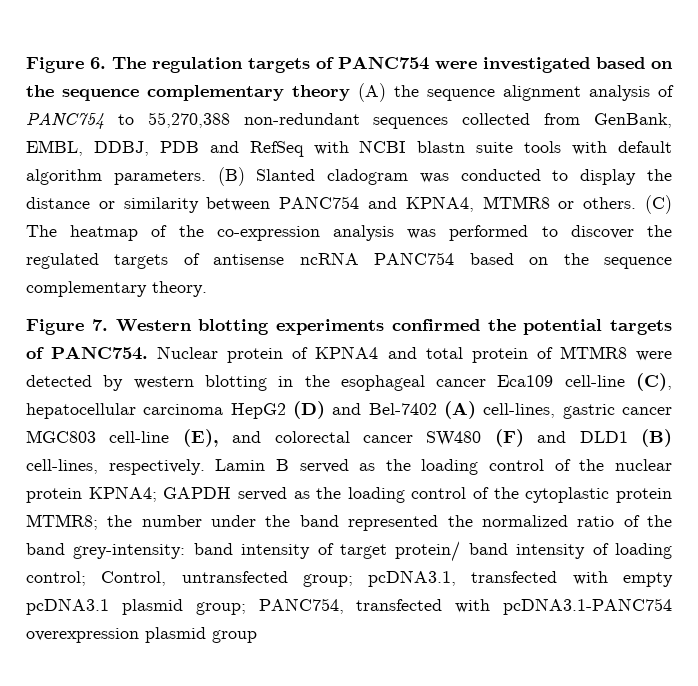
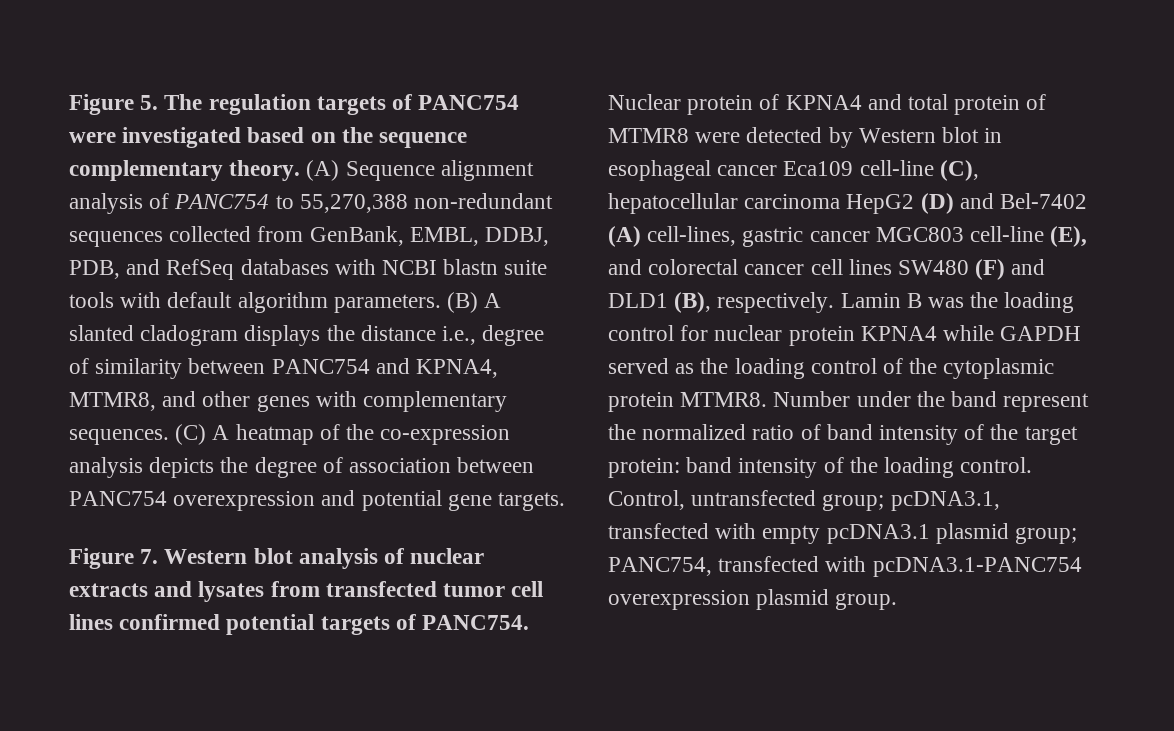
- Figure 6. The regulation targets of PANC754 were investigated based on the sequence complementary theory (A) the sequence alignment analysis of PANC754 to 55,270,388 non-redundant sequences collected from GenBank, EMBL, DDBJ, PDB and RefSeq with NCBI blastn suite tools with default algorithm parameters.
+ Figure 5. The regulation targets of PANC754 were investigated based on the sequence complementary theory. (A) Sequence alignment analysis of PANC754 to 55,270,388 non-redundant sequences collected from GenBank, EMBL, DDBJ, PDB, and RefSeq databases with NCBI blastn suite tools with default algorithm parameters.
- (B) Slanted cladogram was conducted to display the distance or similarity between PANC754 and KPNA4, MTMR8 or others. (C) The heatmap of the co-expression analysis was performed to discover the regulated targets of antisense ncRNA PANC754 based on the sequence complementary theory.
- Figure 7. Western blotting experiments confirmed the potential targets of PANC754.
+ (B) A slanted cladogram displays the distance i.e., degree of similarity between PANC754 and KPNA4, MTMR8, and other genes with complementary sequences. (C) A heatmap of the co-expression analysis depicts the degree of association between PANC754 overexpression and potential gene targets.
+ Figure 7. Western blot analysis of nuclear extracts and lysates from transfected tumor cell lines confirmed potential targets of PANC754.
- Nuclear protein of KPNA4 and total protein of MTMR8 were detected by western blotting in the esophageal cancer Eca109 cell-line (C), hepatocellular carcinoma HepG2 (D) and Bel-7402 (A) cell-lines, gastric cancer MGC803 cell-line (E), and colorectal cancer SW480 (F) and DLD1 (B) cell-lines, respectively.
+ Nuclear protein of KPNA4 and total protein of MTMR8 were detected by Western blot in esophageal cancer Eca109 cell-line (C), hepatocellular carcinoma HepG2 (D) and Bel-7402 (A) cell-lines, gastric cancer MGC803 cell-line (E), and colorectal cancer cell lines SW480 (F) and DLD1 (B), respectively.
- Lamin B served as the loading control of the nuclear protein KPNA4; GAPDH served as the loading control of the cytoplastic protein MTMR8; the number under the band represented the normalized ratio of the band grey-intensity: band intensity of target protein/ band intensity of loading control; Control, untransfected group; pcDNA3.1, transfected with empty pcDNA3.1 plasmid group; PANC754, transfected with pcDNA3.1-PANC754 overexpression plasmid group
+ Lamin B was the loading control for nuclear protein KPNA4 while GAPDH served as the loading control of the cytoplasmic protein MTMR8. Number under the band represent the normalized ratio of band intensity of the target protein: band intensity of the loading control. Control, untransfected group; pcDNA3.1, transfected with empty pcDNA3.1 plasmid group; PANC754, transfected with pcDNA3.1-PANC754 overexpression plasmid group.

